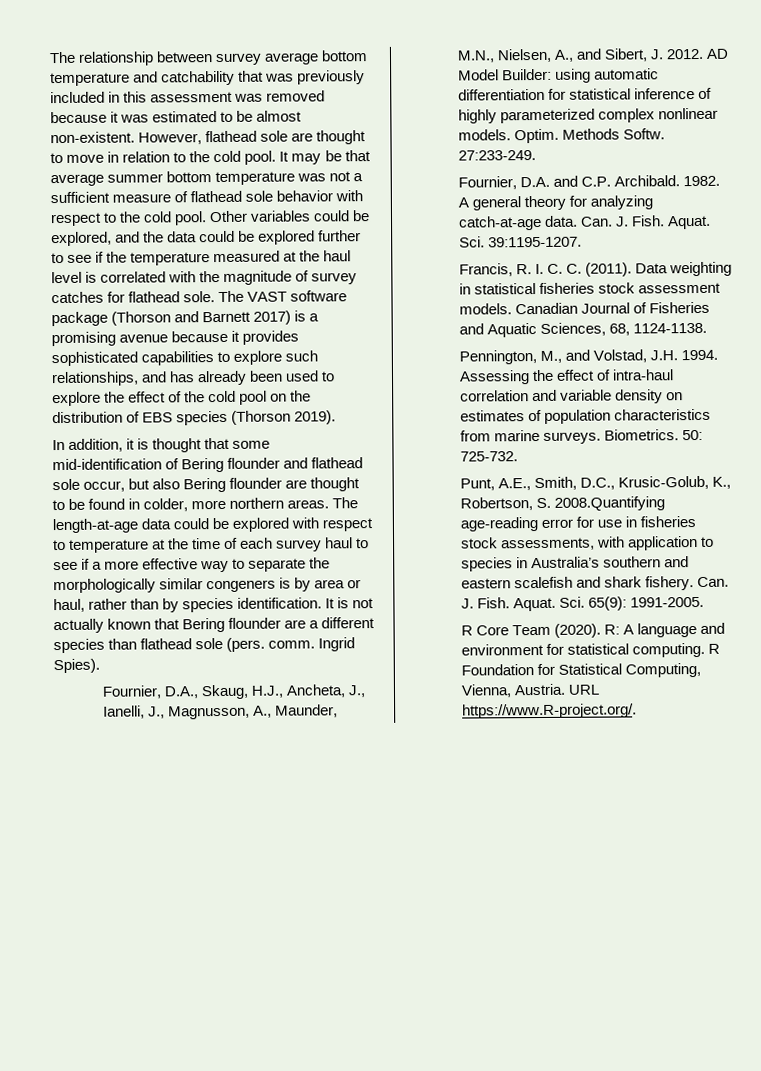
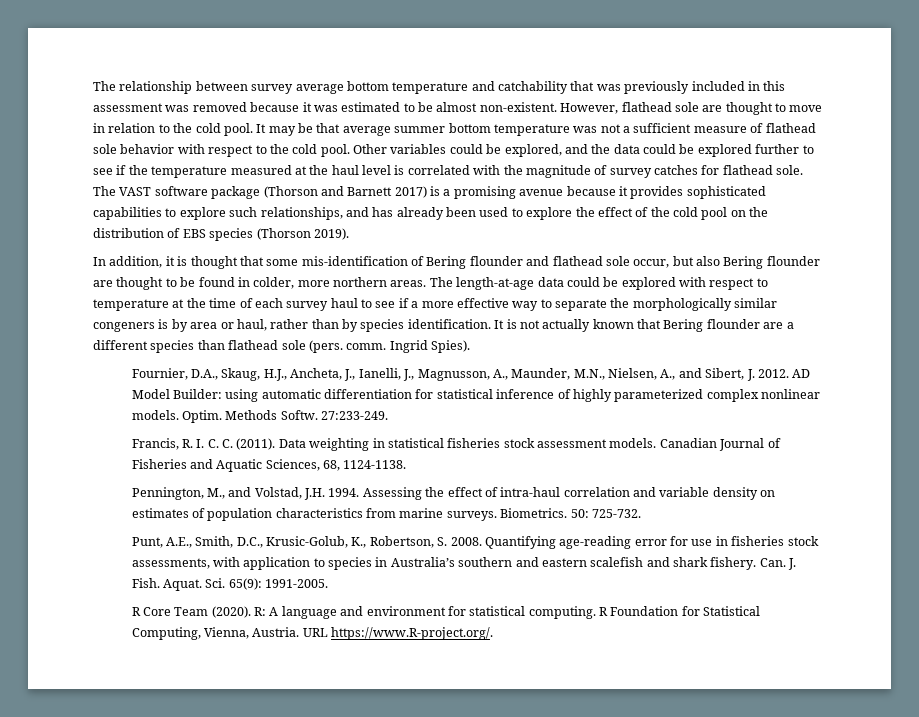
- In addition, it is thought that some mid-identification of Bering flounder and flathead sole occur, but also Bering flounder are thought to be found in colder, more northern areas.
+ In addition, it is thought that some mis-identification of Bering flounder and flathead sole occur, but also Bering flounder are thought to be found in colder, more northern areas.
- Fournier, D.A. and C.P. Archibald. 1982. A general theory for analyzing catch-at-age data. Can. J. Fish. Aquat. Sci. 39:1195-1207.
- Punt, A.E., Smith, D.C., Krusic-Golub, K., Robertson, S. 2008.Quantifying age-reading error for use in fisheries stock assessments, with application to species in Australia’s southern and eastern scalefish and shark fishery.
+ Punt, A.E., Smith, D.C., Krusic-Golub, K., Robertson, S. 2008. Quantifying age-reading error for use in fisheries stock assessments, with application to species in Australia’s southern and eastern scalefish and shark fishery.

